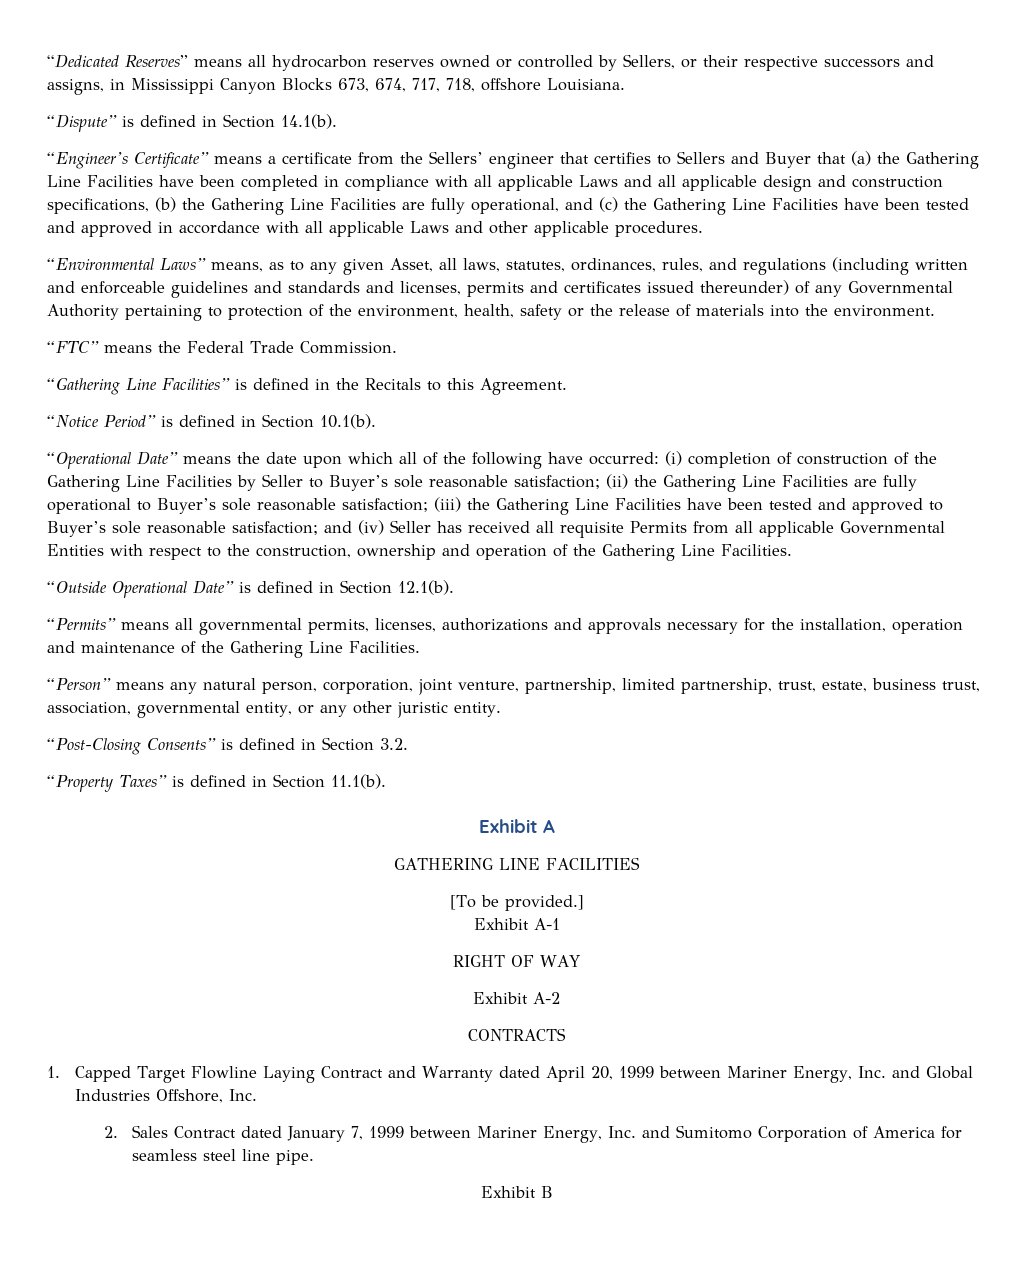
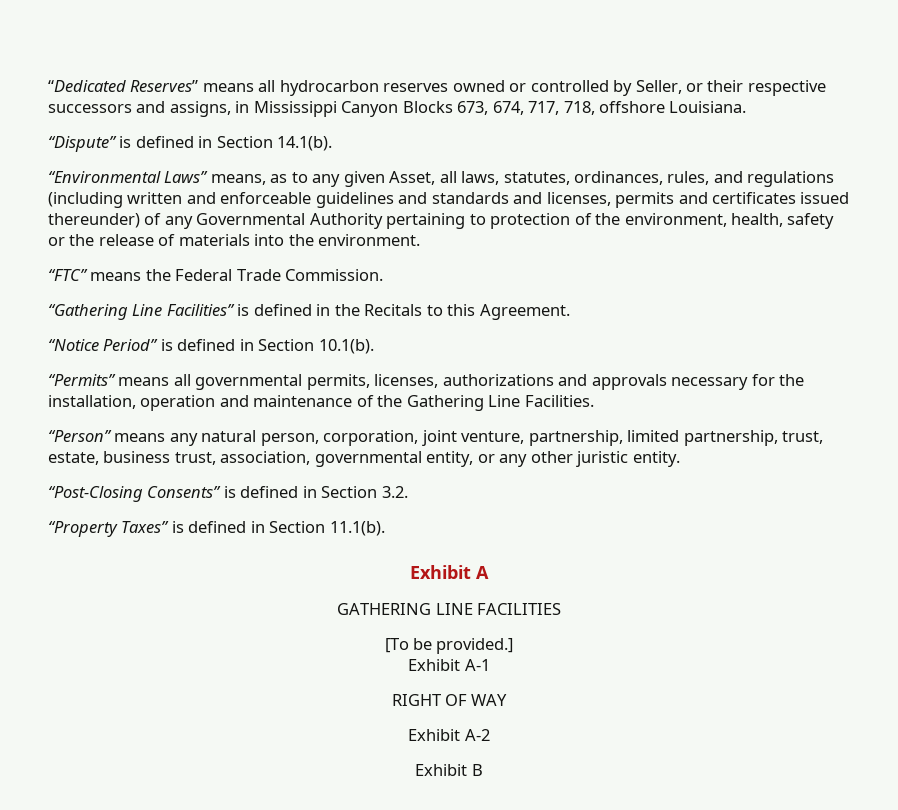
- “Dedicated Reserves” means all hydrocarbon reserves owned or controlled by Sellers, or their respective successors and assigns, in Mississippi Canyon Blocks 673, 674, 717, 718, offshore Louisiana.
+ “Dedicated Reserves” means all hydrocarbon reserves owned or controlled by Seller, or their respective successors and assigns, in Mississippi Canyon Blocks 673, 674, 717, 718, offshore Louisiana.
- “Engineer’s Certificate” means a certificate from the Sellers’ engineer that certifies to Sellers and Buyer that (a) the Gathering Line Facilities have been completed in compliance with all applicable Laws and all applicable design and construction specifications, (b) the Gathering Line Facilities are fully operational, and (c) the Gathering Line Facilities have been tested and approved in accordance with all applicable Laws and other applicable procedures.
- “Operational Date” means the date upon which all of the following have occurred: (i) completion of construction of the Gathering Line Facilities by Seller to Buyer’s sole reasonable satisfaction; (ii) the Gathering Line Facilities are fully operational to Buyer’s sole reasonable satisfaction; (iii) the Gathering Line Facilities have been tested and approved to Buyer’s sole reasonable satisfaction; and (iv) Seller has received all requisite Permits from all applicable Governmental Entities with respect to the construction, ownership and operation of the Gathering Line Facilities.
- “Outside Operational Date” is defined in Section 12.1(b).
- CONTRACTS
- 1. Capped Target Flowline Laying Contract and Warranty dated April 20, 1999 between Mariner Energy, Inc. and Global Industries Offshore, Inc.
- 2. Sales Contract dated January 7, 1999 between Mariner Energy, Inc. and Sumitomo Corporation of America for seamless steel line pipe.

